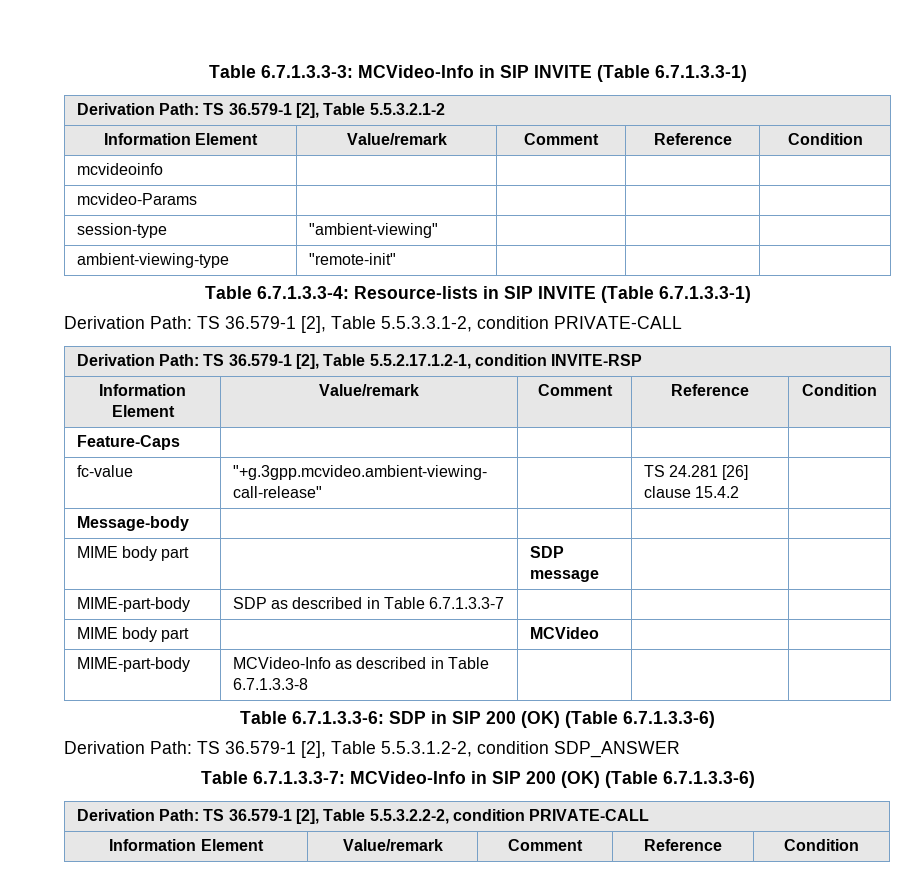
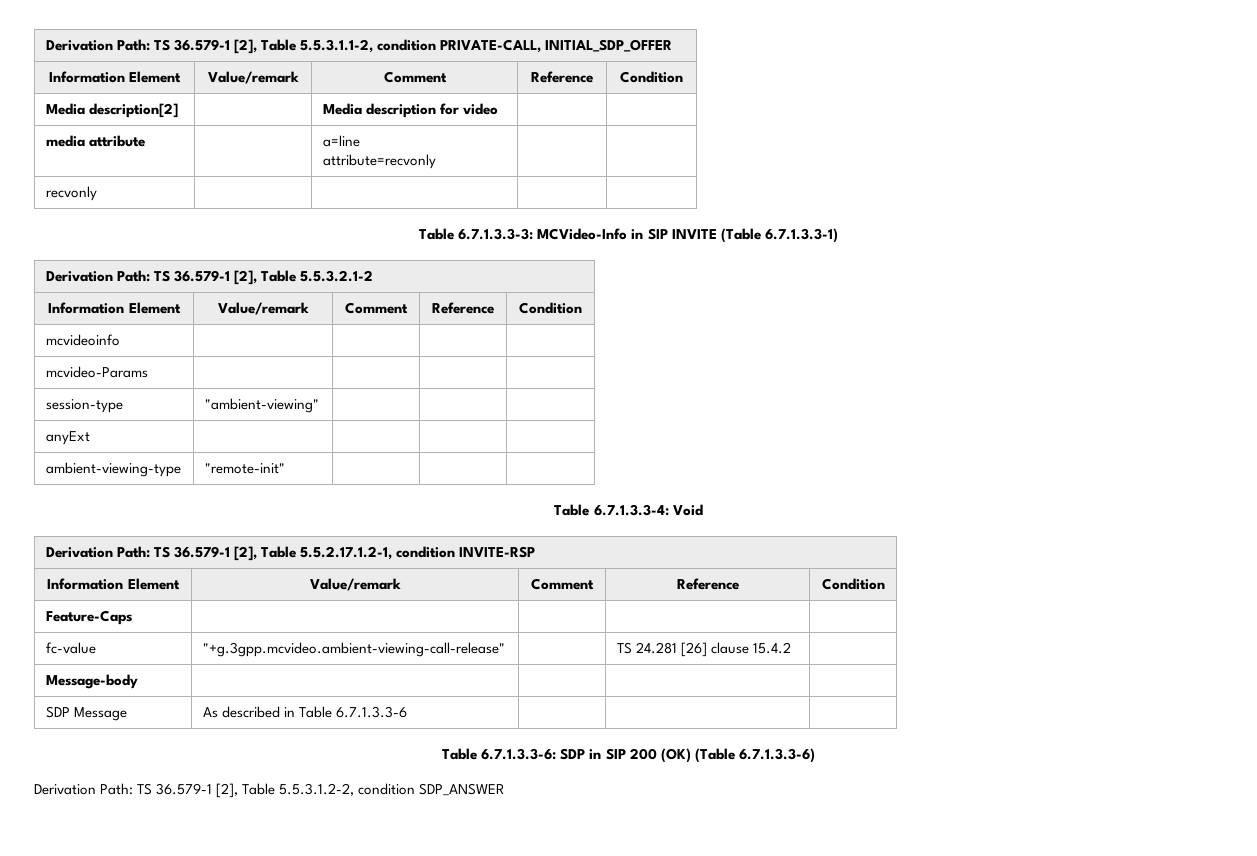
+ Derivation Path: TS 36.579-1 [2], Table 5.5.3.1.1-2, condition PRIVATE-CALL, INITIAL_SDP_OFFER
+ Information Element | Value/remark | Comment | Reference | Condition
+ Media description[2] | | Media description for video | |
+ media attribute | | a=line
+ attribute=recvonly | |
+ recvonly | | | |
+ anyExt | | | |
- Table 6.7.1.3.3-4: Resource-lists in SIP INVITE (Table 6.7.1.3.3-1)
- Derivation Path: TS 36.579-1 [2], Table 5.5.3.3.1-2, condition PRIVATE-CALL
+ Table 6.7.1.3.3-4: Void
- MIME body part | | SDP message | |
- MIME-part-body | SDP as described in Table 6.7.1.3.3-7 | | |
- MIME body part | | MCVideo | |
- MIME-part-body | MCVideo-Info as described in Table 6.7.1.3.3-8 | | |
+ SDP Message | As described in Table 6.7.1.3.3-6 | | |
- Table 6.7.1.3.3-7: MCVideo-Info in SIP 200 (OK) (Table 6.7.1.3.3-6)
- Derivation Path: TS 36.579-1 [2], Table 5.5.3.2.2-2, condition PRIVATE-CALL
- Information Element | Value/remark | Comment | Reference | Condition

